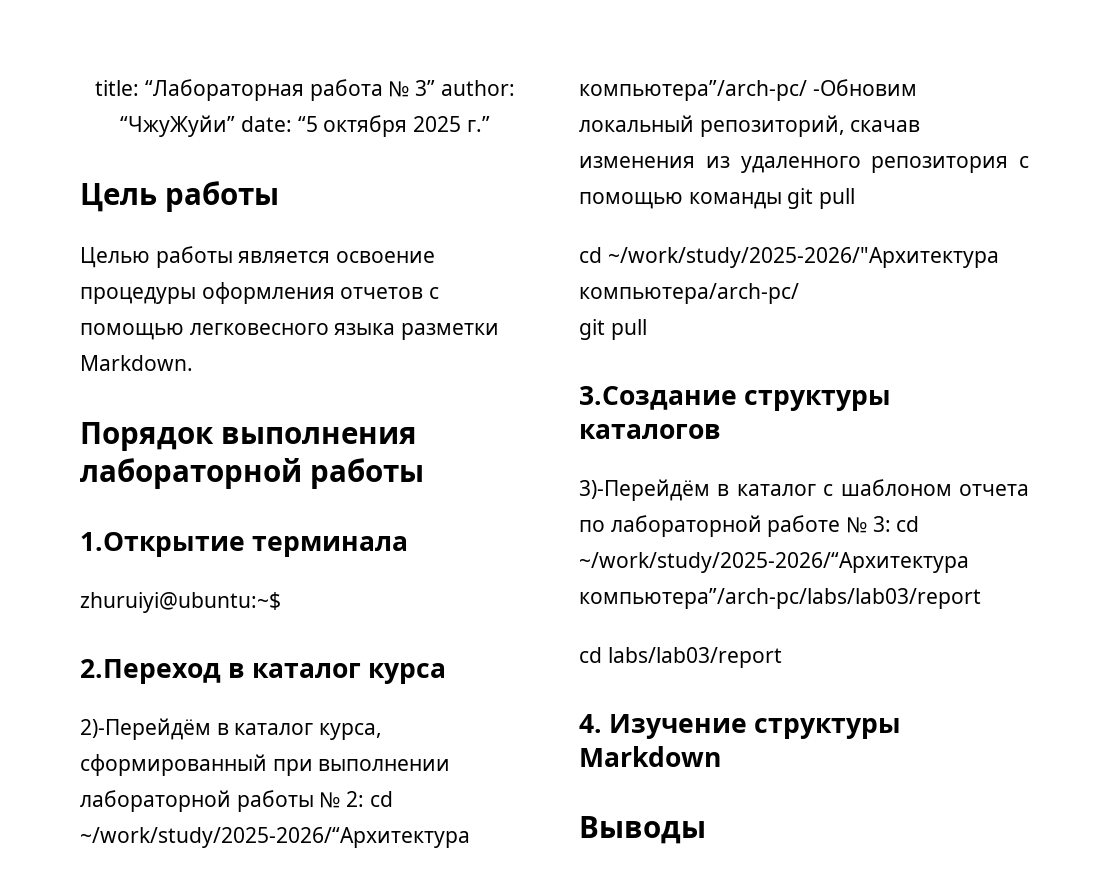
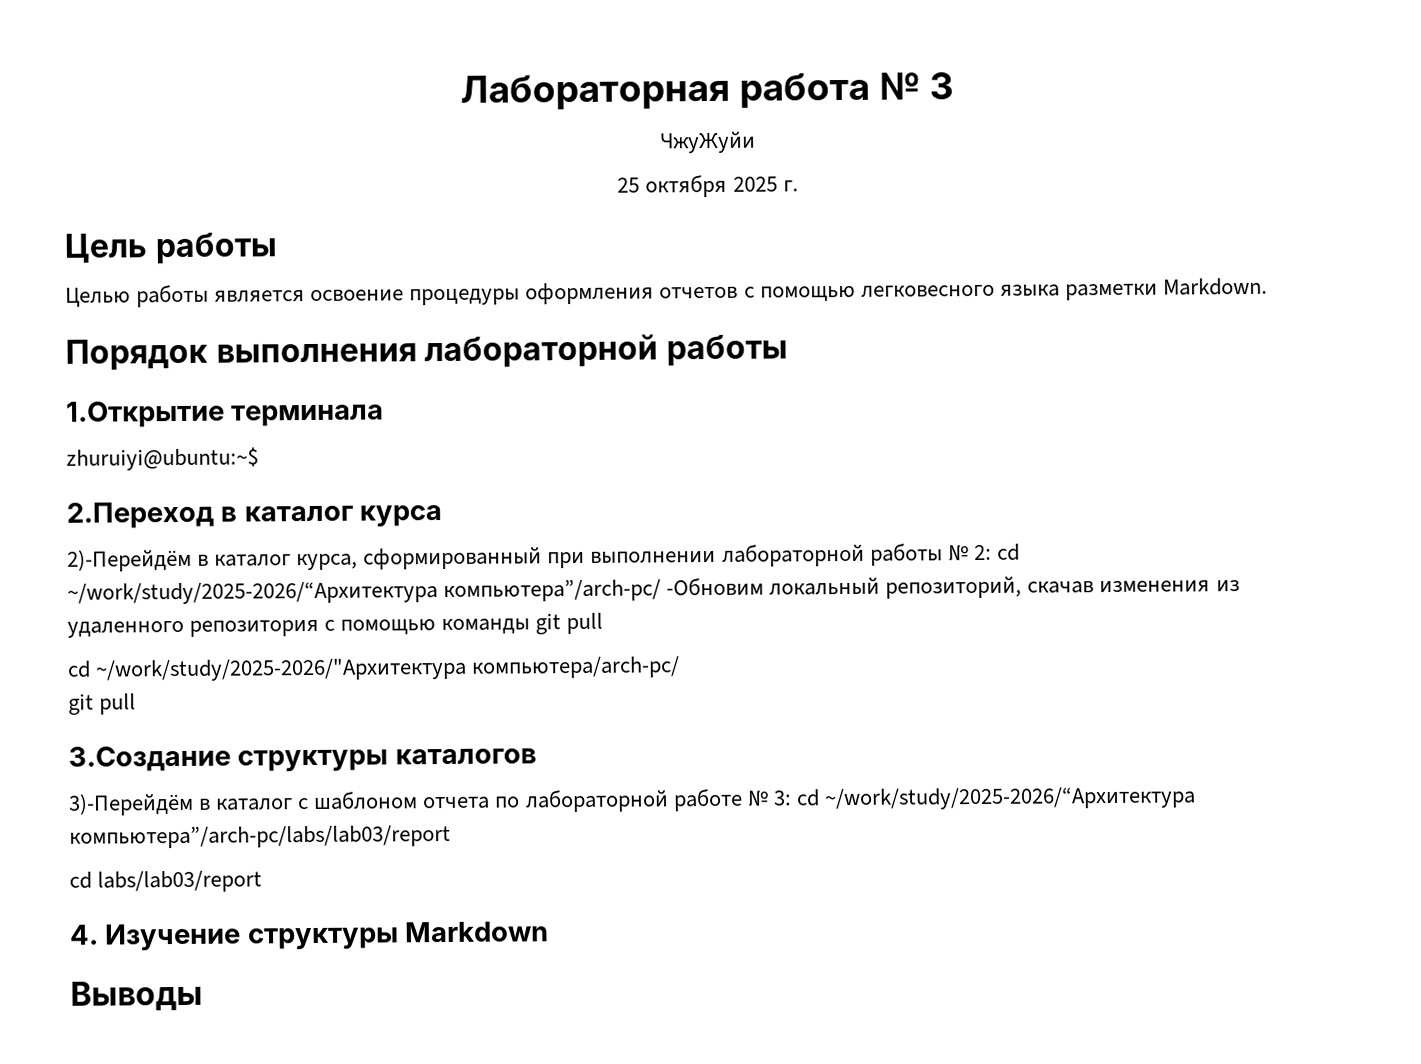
- title: “Лабораторная работа № 3” author: “ЧжуЖуйи” date: “5 октября 2025 г.”
+ Лабораторная работа № 3
+ ЧжуЖуйи
+ 25 октября 2025 г.

